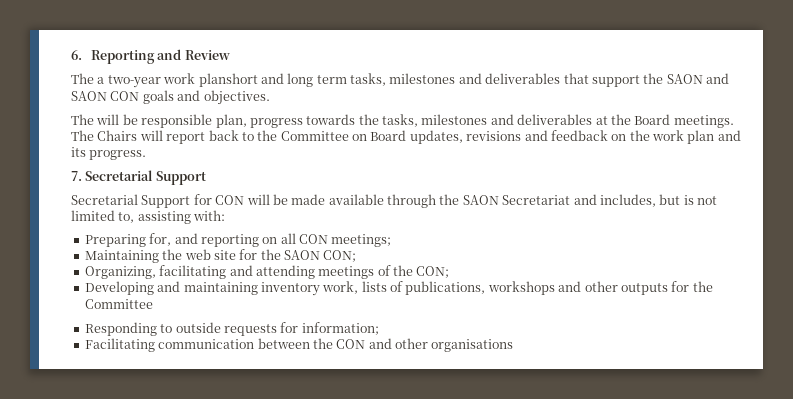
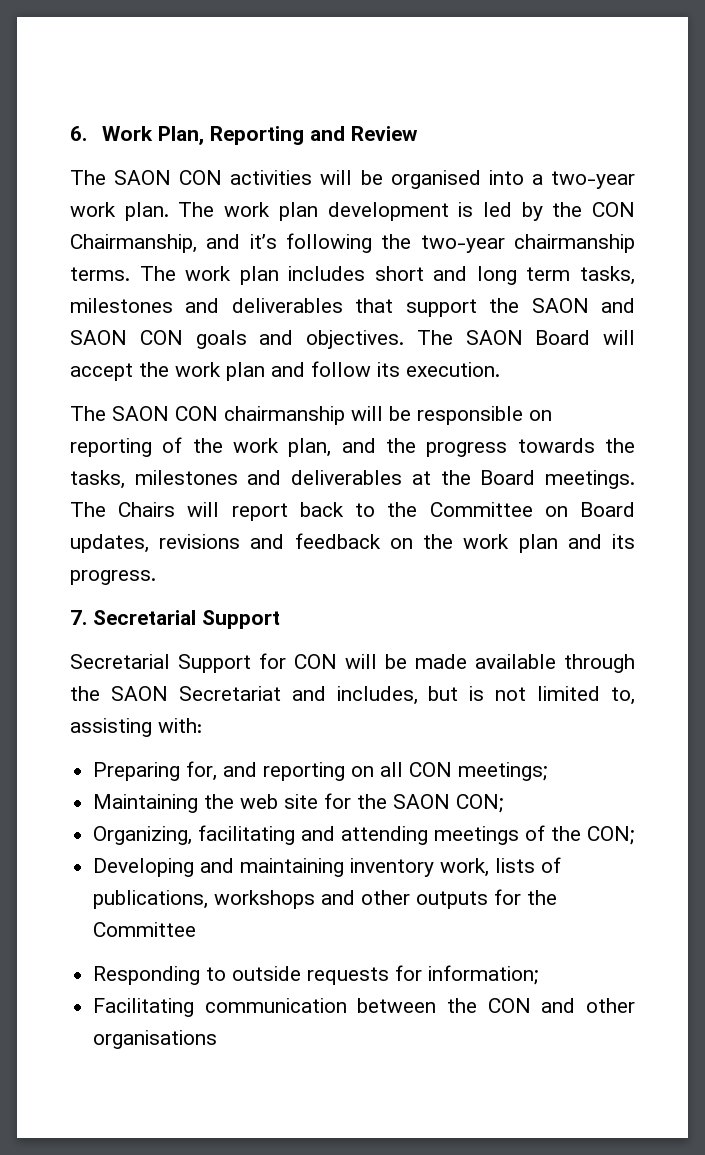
- 6. Reporting and Review
+ 6. Work Plan, Reporting and Review
- The a two-year work planshort and long term tasks, milestones and deliverables that support the SAON and SAON CON goals and objectives.
- The will be responsible plan, progress towards the tasks, milestones and deliverables at the Board meetings.
+ The SAON CON activities will be organised into a two-year work plan. The work plan development is led by the CON Chairmanship, and it’s following the two-year chairmanship terms. The work plan includes short and long term tasks, milestones and deliverables that support the SAON and SAON CON goals and objectives. The SAON Board will accept the work plan and follow its execution.
+ The SAON CON chairmanship will be responsible on reporting of the work plan, and the progress towards the tasks, milestones and deliverables at the Board meetings.

